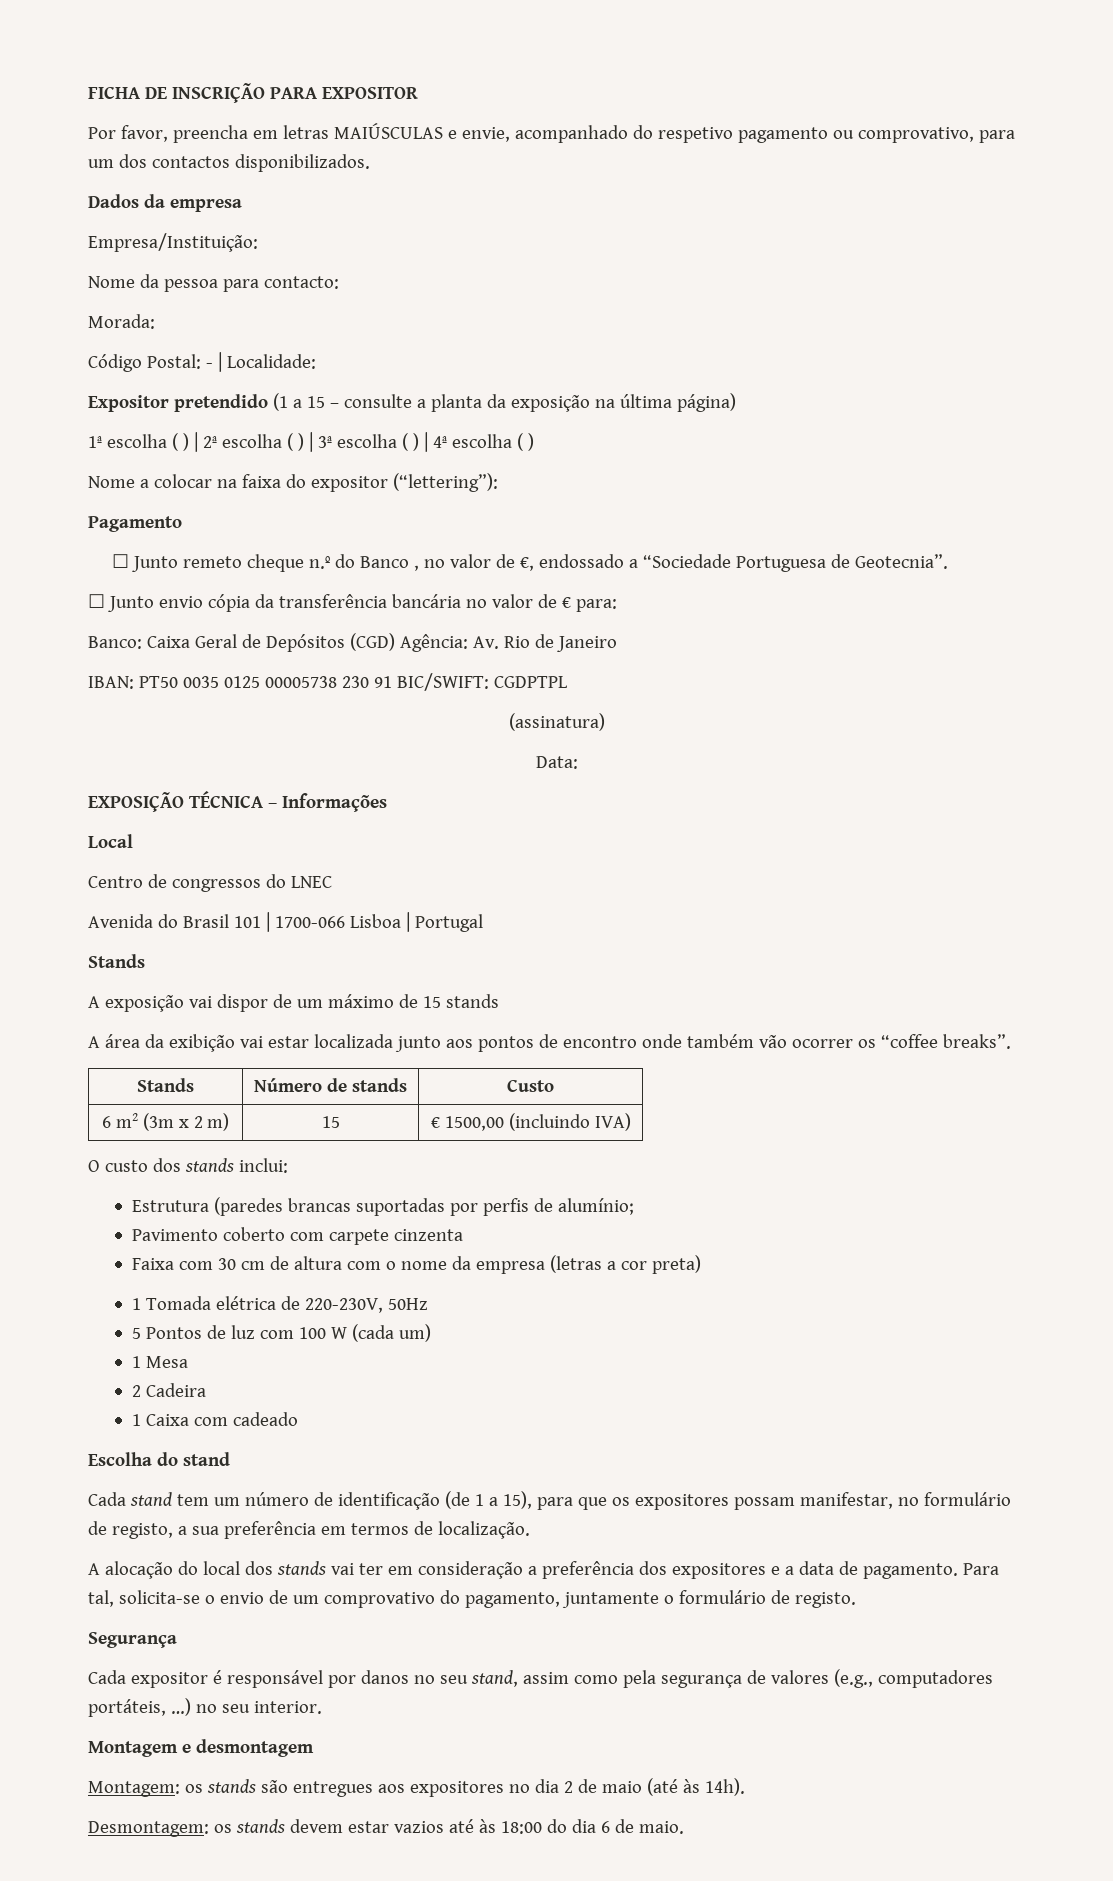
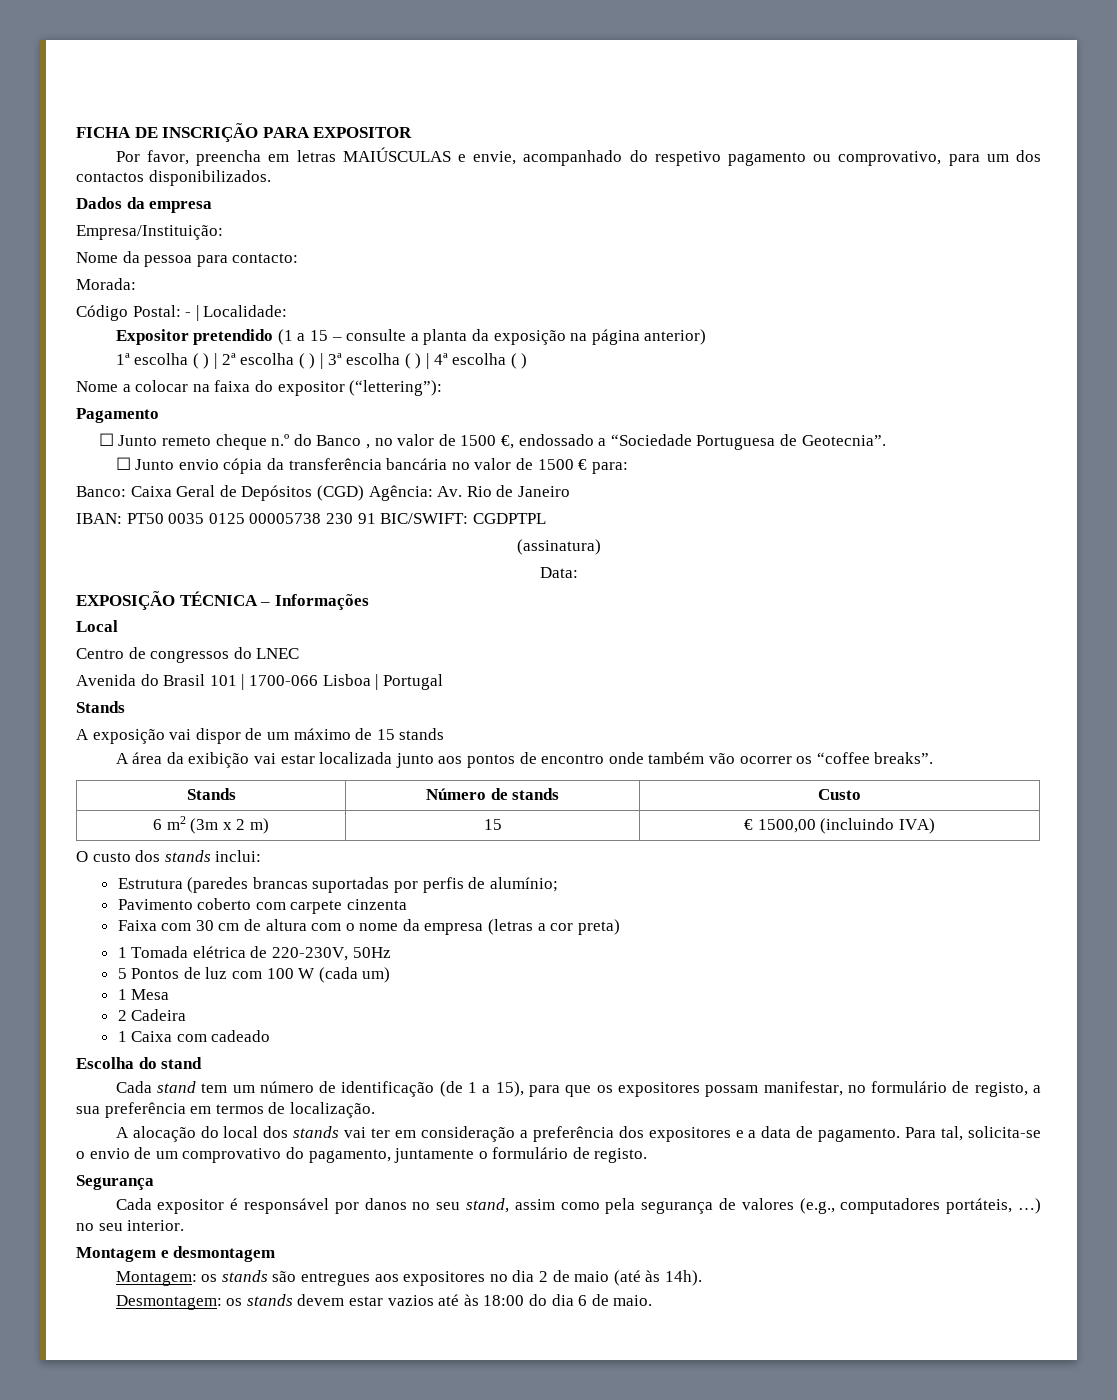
- Expositor pretendido (1 a 15 – consulte a planta da exposição na última página)
+ Expositor pretendido (1 a 15 – consulte a planta da exposição na página anterior)
- ☐ Junto remeto cheque n.º do Banco , no valor de €, endossado a “Sociedade Portuguesa de Geotecnia”.
+ ☐ Junto remeto cheque n.º do Banco , no valor de 1500 €, endossado a “Sociedade Portuguesa de Geotecnia”.
- ☐ Junto envio cópia da transferência bancária no valor de € para:
+ ☐ Junto envio cópia da transferência bancária no valor de 1500 € para:

